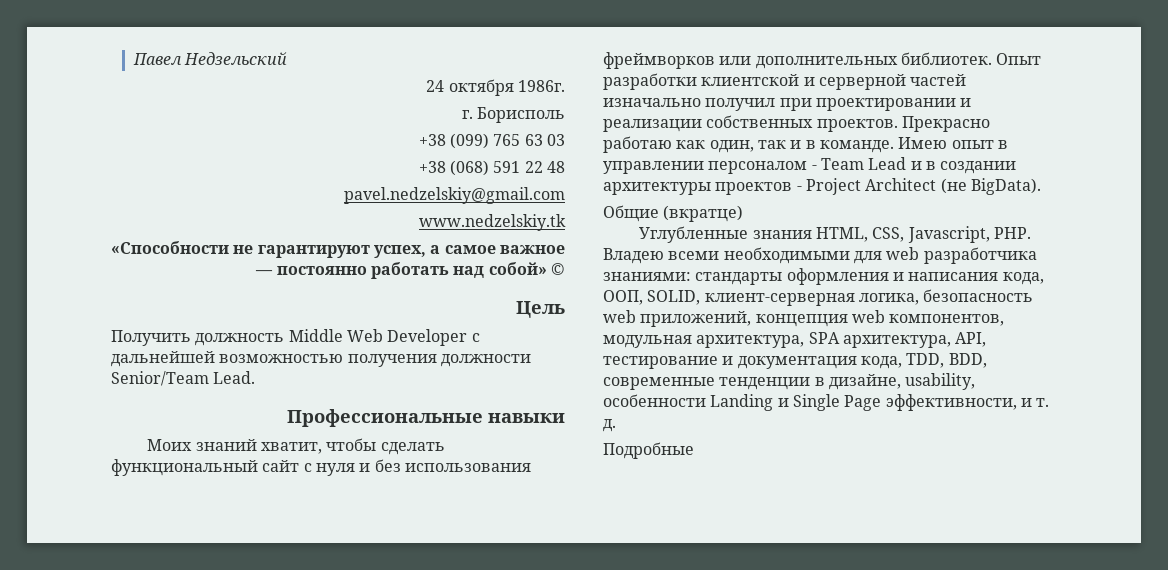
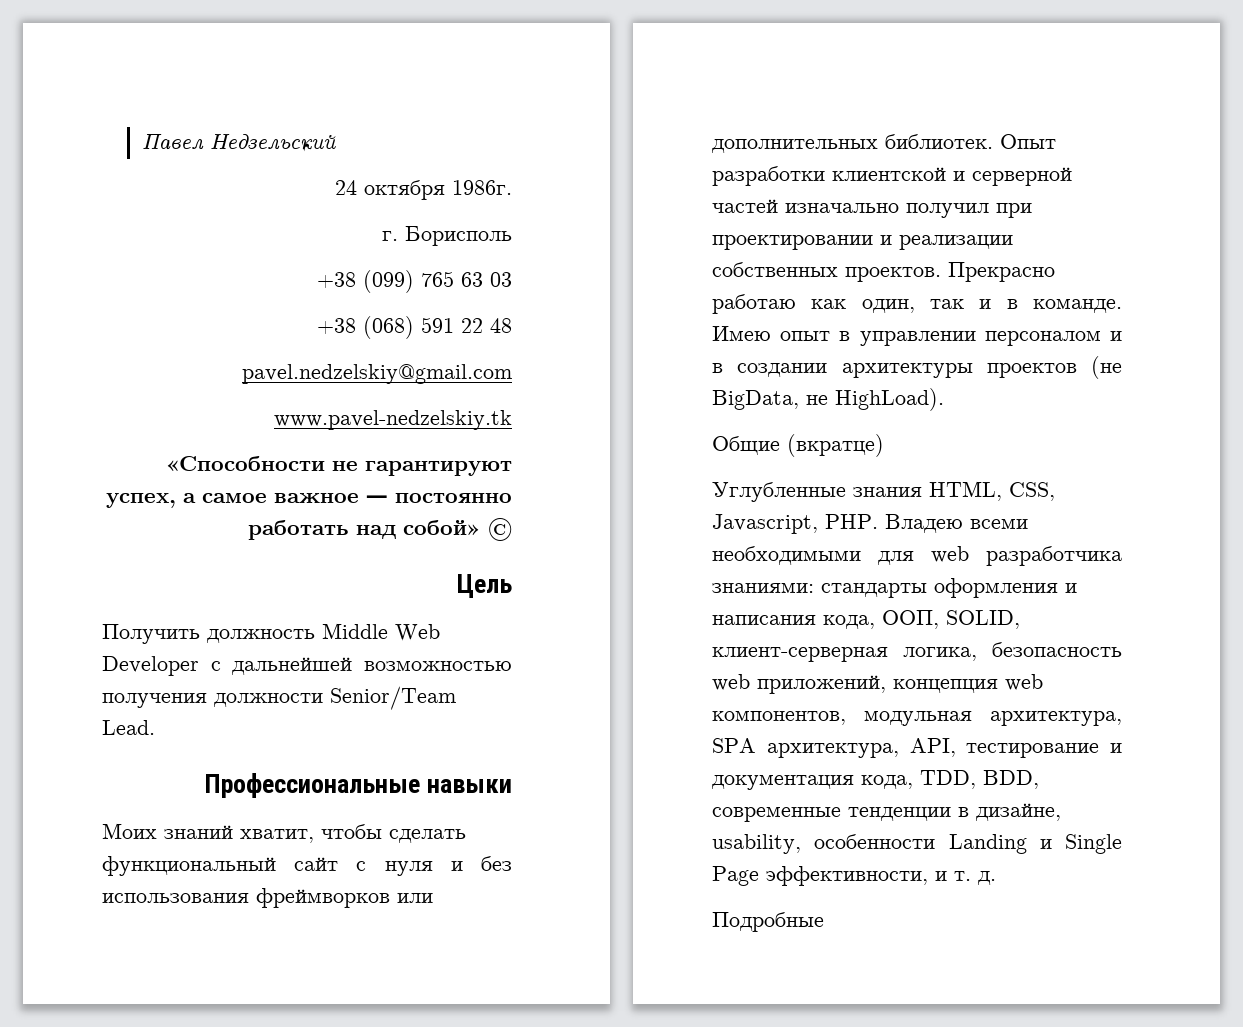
- www.nedzelskiy.tk
+ www.pavel-nedzelskiy.tk
- Имею опыт в управлении персоналом - Team Lead и в создании архитектуры проектов - Project Architect (не BigData).
+ Имею опыт в управлении персоналом и в создании архитектуры проектов (не BigData, не HighLoad).

